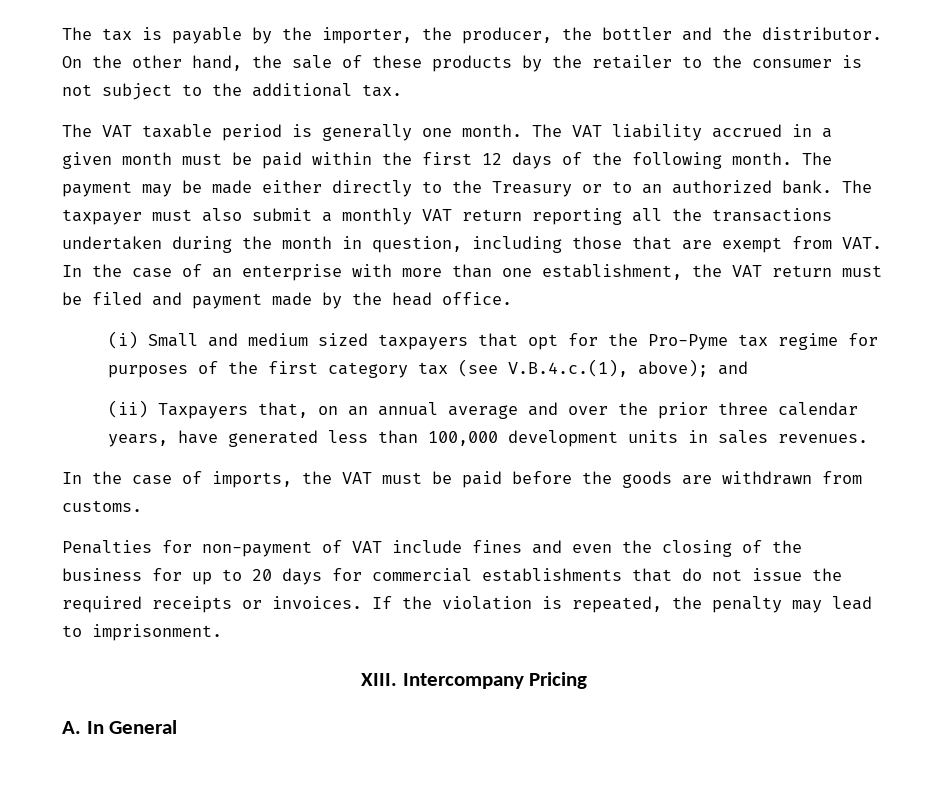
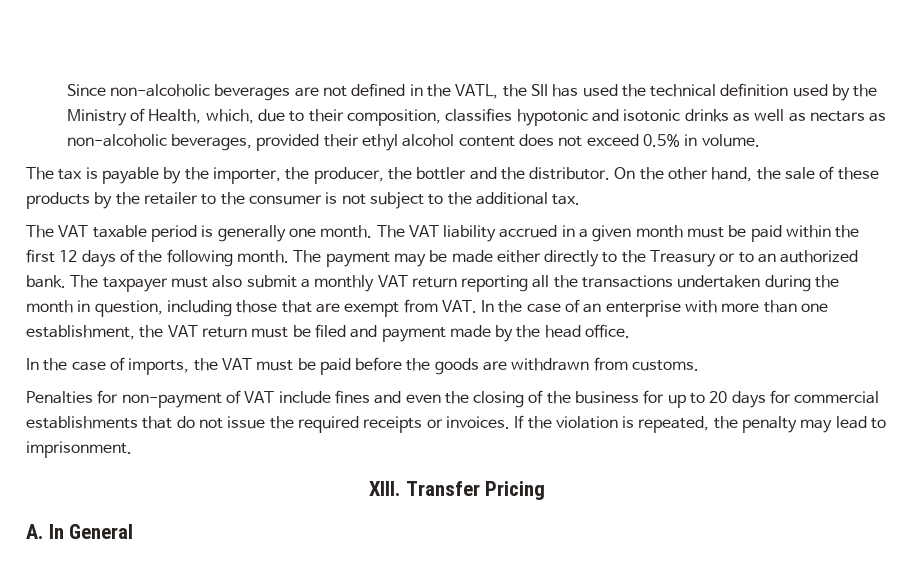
+ Since non-alcoholic beverages are not defined in the VATL, the SII has used the technical definition used by the Ministry of Health, which, due to their composition, classifies hypotonic and isotonic drinks as well as nectars as non-alcoholic beverages, provided their ethyl alcohol content does not exceed 0.5% in volume.
- (i) Small and medium sized taxpayers that opt for the Pro-Pyme tax regime for purposes of the first category tax (see V.B.4.c.(1), above); and
- (ii) Taxpayers that, on an annual average and over the prior three calendar years, have generated less than 100,000 development units in sales revenues.
- Intercompany Pricing
+ Transfer Pricing

